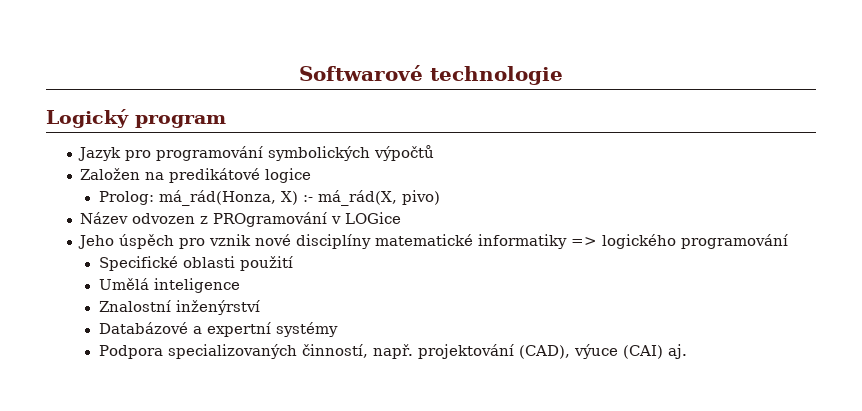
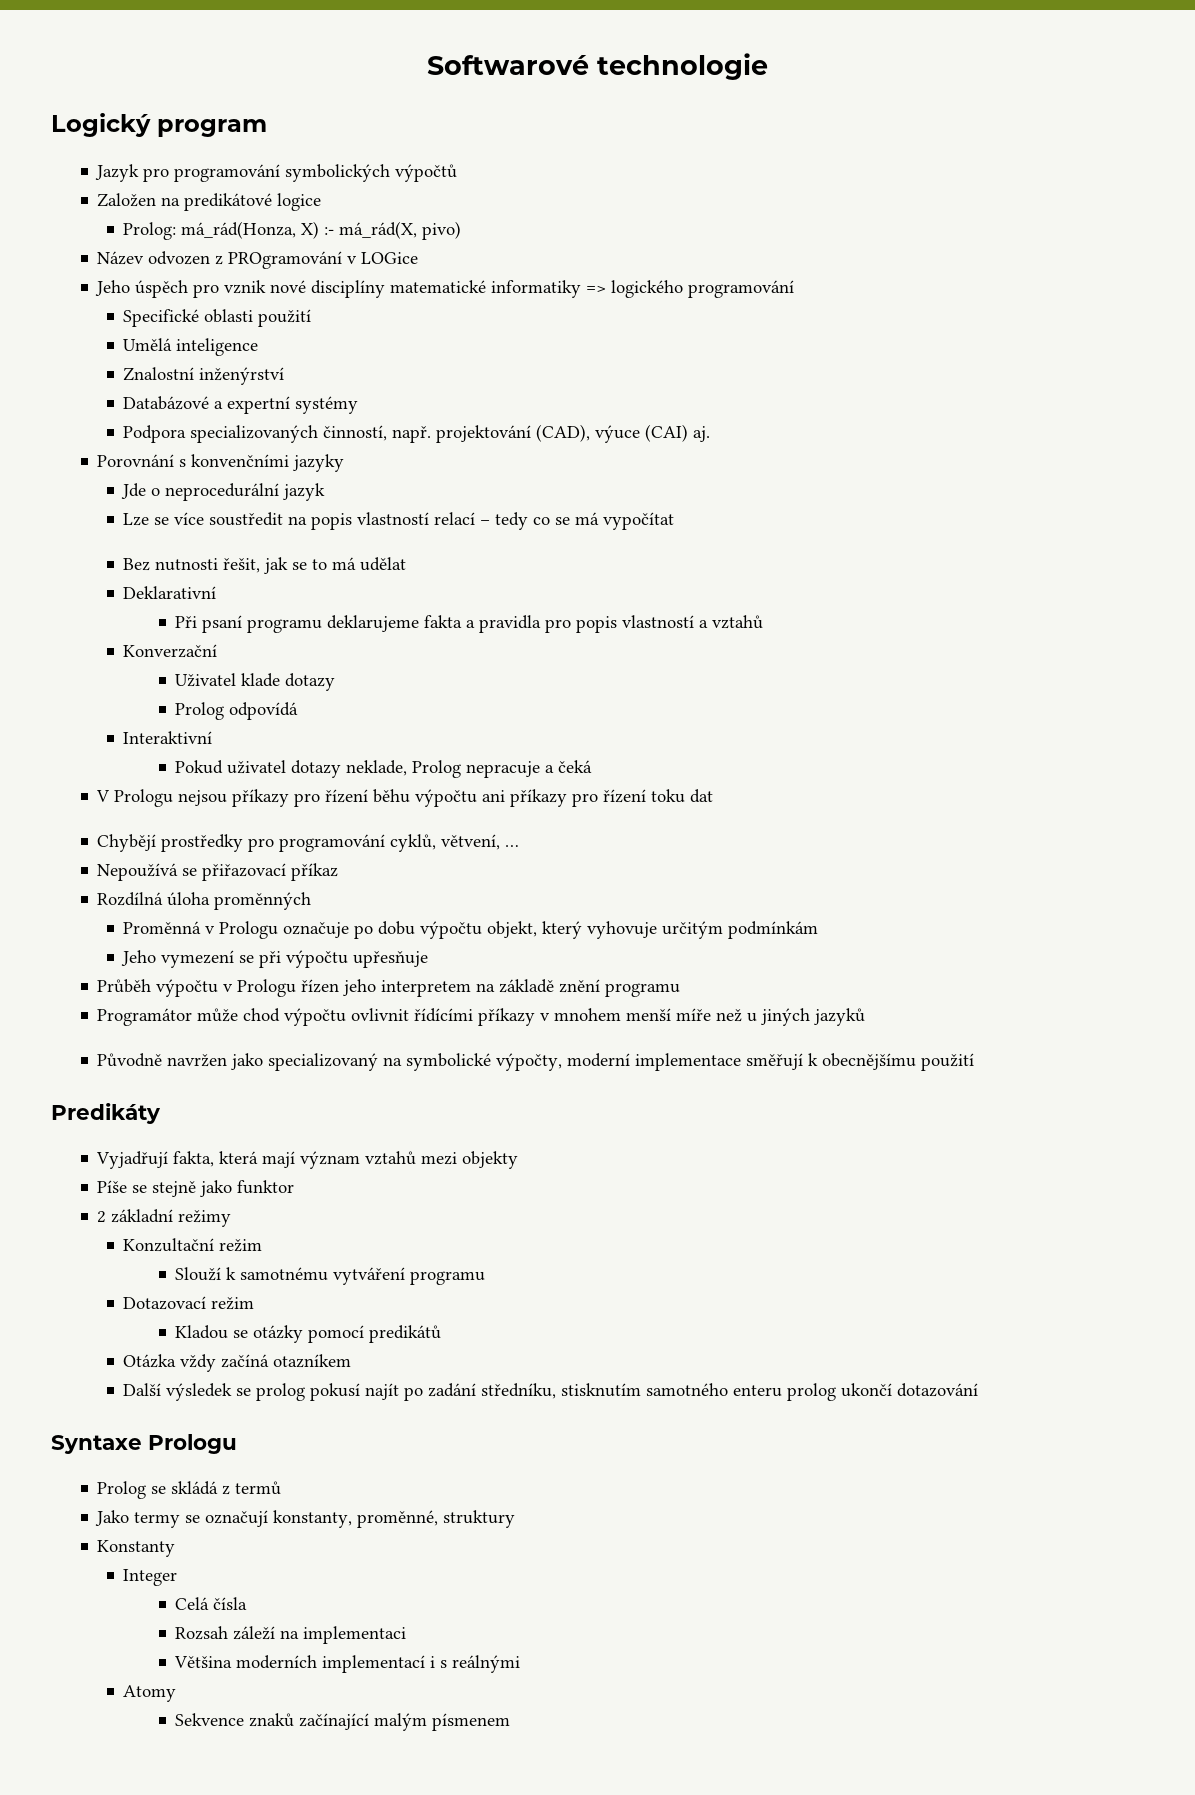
+ Porovnání s konvenčními jazyky
+ Jde o neprocedurální jazyk
+ Lze se více soustředit na popis vlastností relací – tedy co se má vypočítat
+ Bez nutnosti řešit, jak se to má udělat
+ Deklarativní
+ Při psaní programu deklarujeme fakta a pravidla pro popis vlastností a vztahů
+ Konverzační
+ Uživatel klade dotazy
+ Prolog odpovídá
+ Interaktivní
+ Pokud uživatel dotazy neklade, Prolog nepracuje a čeká
+ V Prologu nejsou příkazy pro řízení běhu výpočtu ani příkazy pro řízení toku dat
+ Chybějí prostředky pro programování cyklů, větvení, …
+ Nepoužívá se přiřazovací příkaz
+ Rozdílná úloha proměnných
+ Proměnná v Prologu označuje po dobu výpočtu objekt, který vyhovuje určitým podmínkám
+ Jeho vymezení se při výpočtu upřesňuje
+ Průběh výpočtu v Prologu řízen jeho interpretem na základě znění programu
+ Programátor může chod výpočtu ovlivnit řídícími příkazy v mnohem menší míře než u jiných jazyků
+ Původně navržen jako specializovaný na symbolické výpočty, moderní implementace směřují k obecnějšímu použití
+ Predikáty
+ Vyjadřují fakta, která mají význam vztahů mezi objekty
+ Píše se stejně jako funktor
+ 2 základní režimy
+ Konzultační režim
+ Slouží k samotnému vytváření programu
+ Dotazovací režim
+ Kladou se otázky pomocí predikátů
+ Otázka vždy začíná otazníkem
+ Další výsledek se prolog pokusí najít po zadání středníku, stisknutím samotného enteru prolog ukončí dotazování
+ Syntaxe Prologu
+ Prolog se skládá z termů
+ Jako termy se označují konstanty, proměnné, struktury
+ Konstanty
+ Integer
+ Celá čísla
+ Rozsah záleží na implementaci
+ Většina moderních implementací i s reálnými
+ Atomy
+ Sekvence znaků začínající malým písmenem

